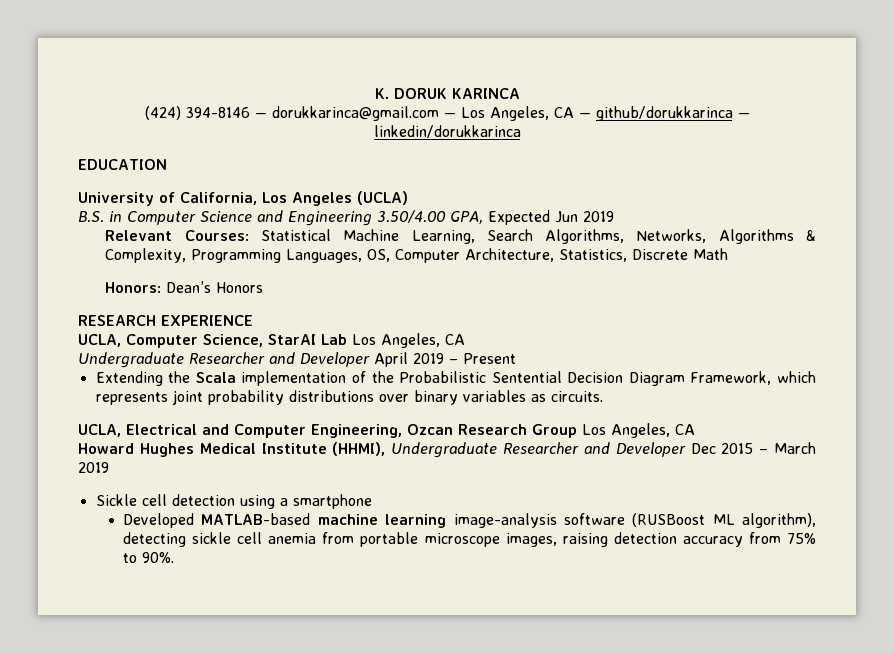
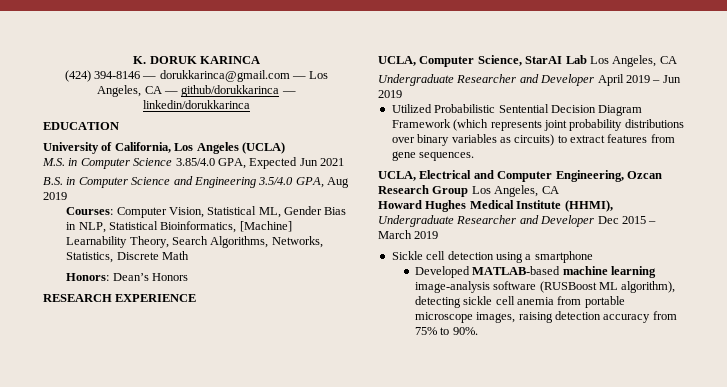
+ M.S. in Computer Science 3.85/4.0 GPA, Expected Jun 2021
- B.S. in Computer Science and Engineering 3.50/4.00 GPA, Expected Jun 2019
- Relevant Courses: Statistical Machine Learning, Search Algorithms, Networks, Algorithms & Complexity, Programming Languages, OS, Computer Architecture, Statistics, Discrete Math
+ B.S. in Computer Science and Engineering 3.5/4.0 GPA, Aug 2019
+ Courses: Computer Vision, Statistical ML, Gender Bias in NLP, Statistical Bioinformatics, [Machine] Learnability Theory, Search Algorithms, Networks, Statistics, Discrete Math
- Undergraduate Researcher and Developer April 2019 – Present
- Extending the Scala implementation of the Probabilistic Sentential Decision Diagram Framework, which represents joint probability distributions over binary variables as circuits.
+ Undergraduate Researcher and Developer April 2019 – Jun 2019
+ Utilized Probabilistic Sentential Decision Diagram Framework (which represents joint probability distributions over binary variables as circuits) to extract features from gene sequences.

